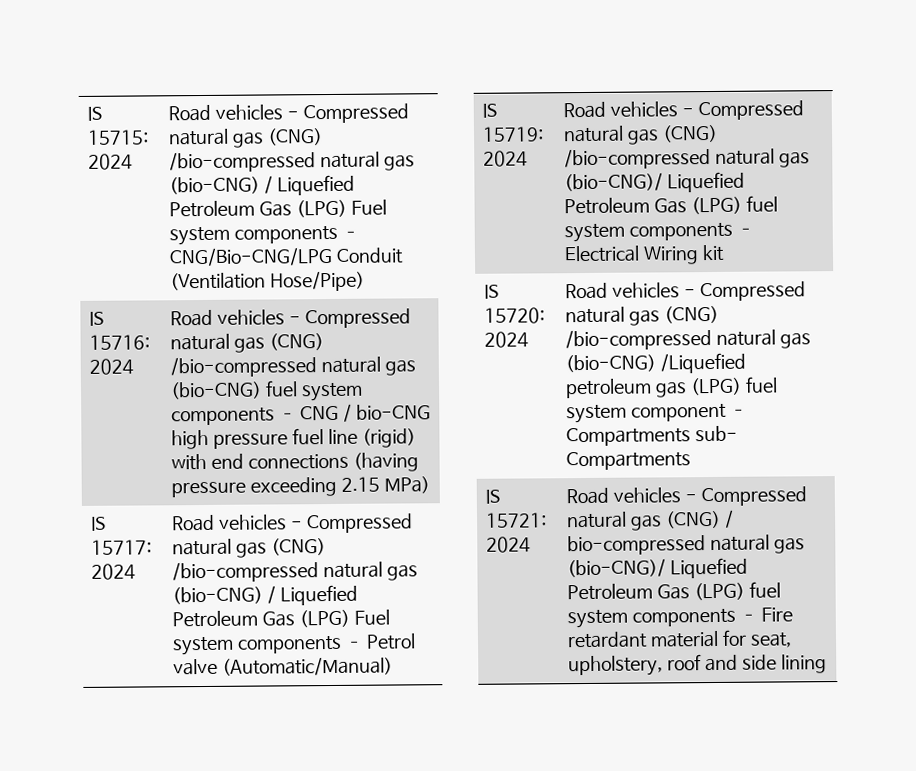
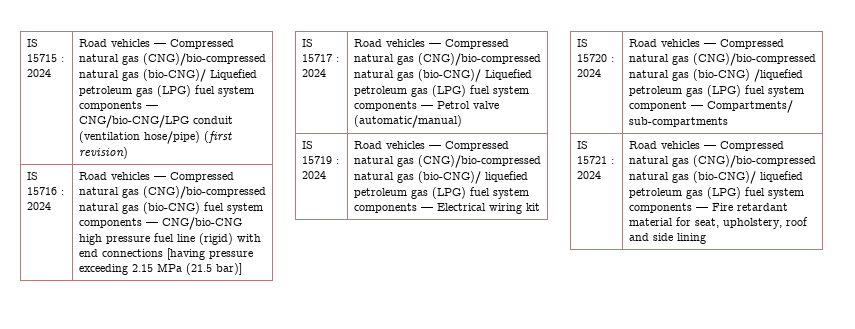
- IS 15715: 2024 | Road vehicles - Compressed natural gas (CNG) /bio-compressed natural gas (bio-CNG) / Liquefied Petroleum Gas (LPG) Fuel system components – CNG/Bio-CNG/LPG Conduit (Ventilation Hose/Pipe)
- IS 15716: 2024 | Road vehicles - Compressed natural gas (CNG) /bio-compressed natural gas (bio-CNG) fuel system components – CNG / bio-CNG high pressure fuel line (rigid) with end connections (having pressure exceeding 2.15 MPa)
- IS 15717: 2024 | Road vehicles - Compressed natural gas (CNG) /bio-compressed natural gas (bio-CNG) / Liquefied Petroleum Gas (LPG) Fuel system components – Petrol valve (Automatic/Manual)
- IS 15719: 2024 | Road vehicles - Compressed natural gas (CNG) /bio-compressed natural gas (bio-CNG)/ Liquefied Petroleum Gas (LPG) fuel system components – Electrical Wiring kit
+ IS 15715 : 2024 | Road vehicles — Compressed natural gas (CNG)/bio-compressed natural gas (bio-CNG)/ Liquefied petroleum gas (LPG) fuel system components — CNG/bio-CNG/LPG conduit (ventilation hose/pipe) (first revision)
+ IS 15716 : 2024 | Road vehicles — Compressed natural gas (CNG)/bio-compressed natural gas (bio-CNG) fuel system components — CNG/bio-CNG high pressure fuel line (rigid) with end connections [having pressure exceeding 2.15 MPa (21.5 bar)]
+ IS 15717 : 2024 | Road vehicles — Compressed natural gas (CNG)/bio-compressed natural gas (bio-CNG)/ Liquefied petroleum gas (LPG) fuel system components — Petrol valve (automatic/manual)
+ IS 15719 : 2024 | Road vehicles — Compressed natural gas (CNG)/bio-compressed natural gas (bio-CNG)/ liquefied petroleum gas (LPG) fuel system components — Electrical wiring kit
- IS 15720: 2024 | Road vehicles - Compressed natural gas (CNG) /bio-compressed natural gas (bio-CNG) /Liquefied petroleum gas (LPG) fuel system component – Compartments sub- Compartments
- IS 15721: 2024 | Road vehicles - Compressed natural gas (CNG) / bio-compressed natural gas (bio-CNG)/ Liquefied Petroleum Gas (LPG) fuel system components – Fire retardant material for seat, upholstery, roof and side lining
+ IS 15720 : 2024 | Road vehicles — Compressed natural gas (CNG)/bio-compressed natural gas (bio-CNG) /liquefied petroleum gas (LPG) fuel system component — Compartments/ sub-compartments
+ IS 15721 : 2024 | Road vehicles — Compressed natural gas (CNG)/bio-compressed natural gas (bio-CNG)/ liquefied petroleum gas (LPG) fuel system components — Fire retardant material for seat, upholstery, roof and side lining

